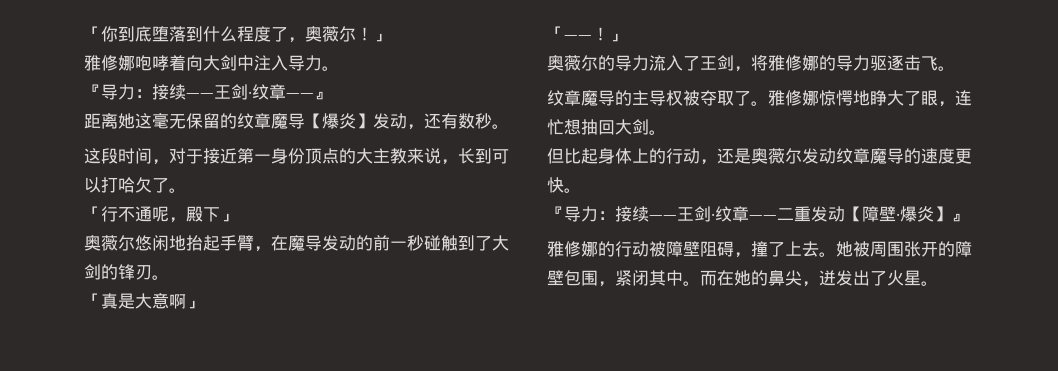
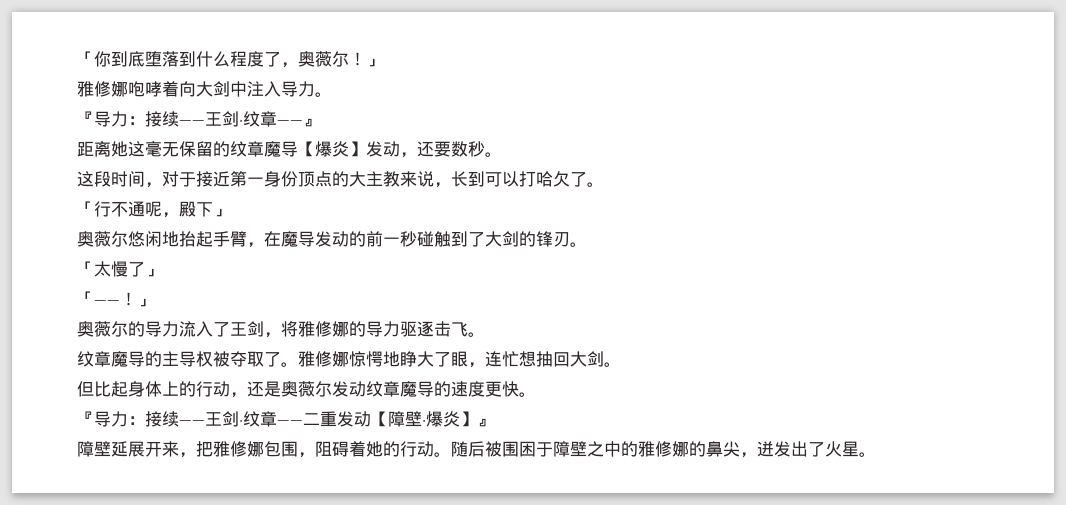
- 距离她这毫无保留的纹章魔导【爆炎】发动，还有数秒。
+ 距离她这毫无保留的纹章魔导【爆炎】发动，还要数秒。
- 「真是大意啊」
+ 「太慢了」
- 雅修娜的行动被障壁阻碍，撞了上去。她被周围张开的障壁包围，紧闭其中。而在她的鼻尖，迸发出了火星。
+ 障壁延展开来，把雅修娜包围，阻碍着她的行动。随后被围困于障壁之中的雅修娜的鼻尖，迸发出了火星。

